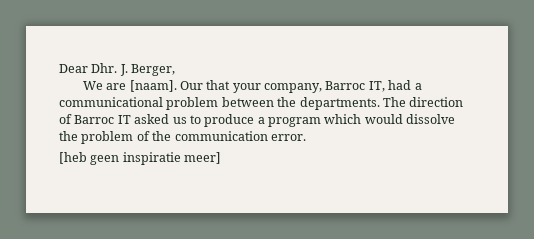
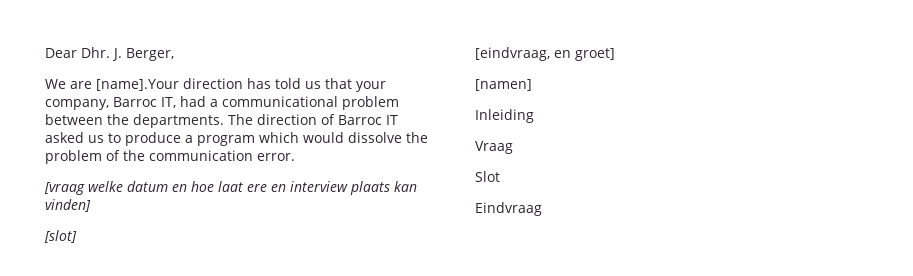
- We are [naam]. Our that your company, Barroc IT, had a communicational problem between the departments.
+ We are [name].Your direction has told us that your company, Barroc IT, had a communicational problem between the departments.
- [heb geen inspiratie meer]
+ [vraag welke datum en hoe laat ere en interview plaats kan vinden]
+ [slot]
+ [eindvraag, en groet]
+ [namen]
+ Inleiding
+ Vraag
+ Slot
+ Eindvraag

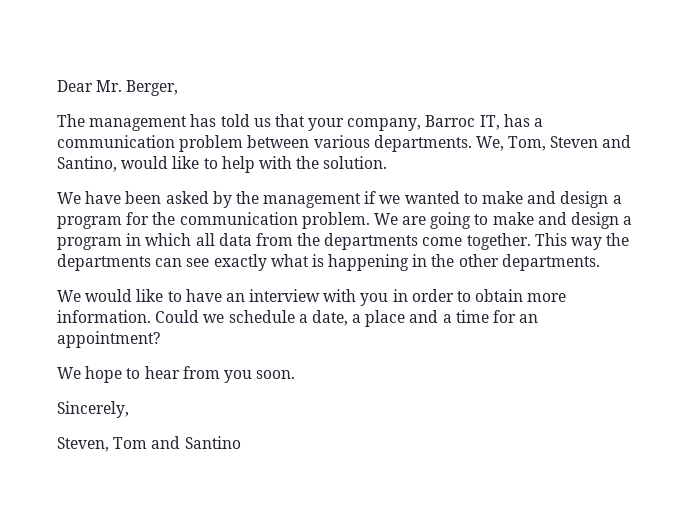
- Dear Dhr. J. Berger,
+ Dear Mr. Berger,
- We are [name].Your direction has told us that your company, Barroc IT, had a communicational problem between the departments. The direction of Barroc IT asked us to produce a program which would dissolve the problem of the communication error.
- [vraag welke datum en hoe laat ere en interview plaats kan vinden]
- [slot]
- [eindvraag, en groet]
- [namen]
- Inleiding
- Vraag
- Slot
- Eindvraag
+ The management has told us that your company, Barroc IT, has a communication problem between various departments. We, Tom, Steven and Santino, would like to help with the solution.
+ We have been asked by the management if we wanted to make and design a program for the communication problem. We are going to make and design a program in which all data from the departments come together. This way the departments can see exactly what is happening in the other departments.
+ We would like to have an interview with you in order to obtain more information. Could we schedule a date, a place and a time for an appointment?
+ We hope to hear from you soon.
+ Sincerely,
+ Steven, Tom and Santino

